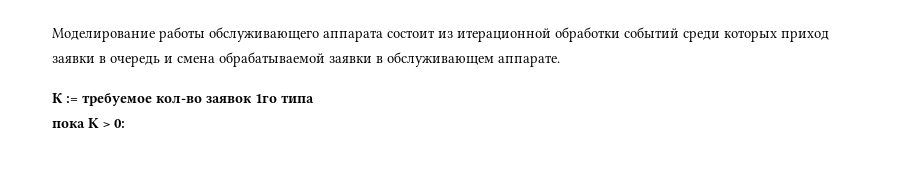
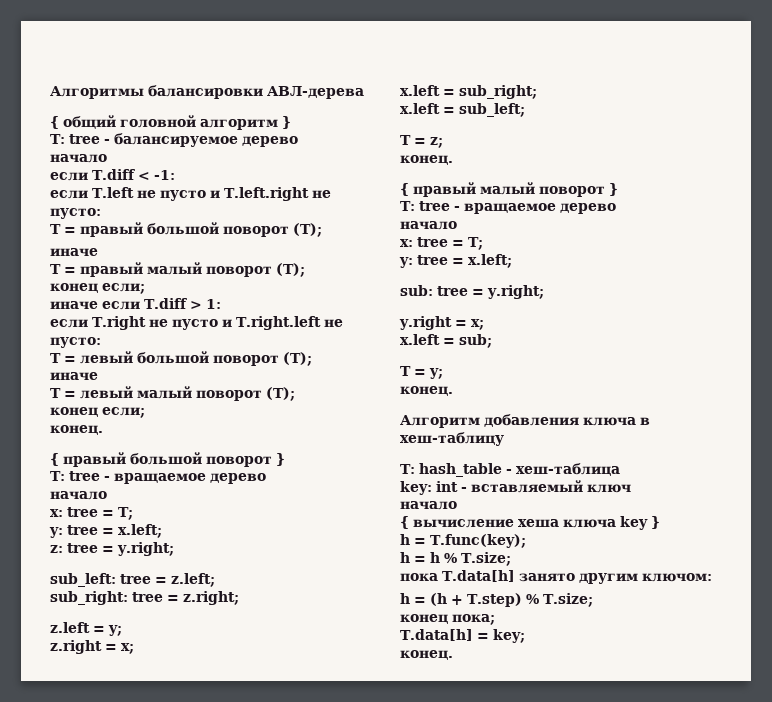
- Моделирование работы обслуживающего аппарата состоит из итерационной обработки событий среди которых приход заявки в очередь и смена обрабатываемой заявки в обслуживающем аппарате.
- К := требуемое кол-во заявок 1го типа
- пока K > 0:
+ Алгоритмы балансировки АВЛ-дерева
+ { общий головной алгоритм }
+ T: tree - балансируемое дерево
+ начало
+ если T.diff < -1:
+ если T.left не пусто и T.left.right не пусто:
+ T = правый большой поворот (Т);
+ иначе
+ T = правый малый поворот (Т);
+ конец если;
+ иначе если T.diff > 1:
+ если T.right не пусто и T.right.left не пусто:
+ T = левый большой поворот (Т);
+ иначе
+ Т = левый малый поворот (Т);
+ конец если;
+ конец.
+ { правый большой поворот }
+ T: tree - вращаемое дерево
+ начало
+ x: tree = T;
+ y: tree = x.left;
+ z: tree = y.right;
+ sub_left: tree = z.left;
+ sub_right: tree = z.right;
+ z.left = y;
+ z.right = x;
+ x.left = sub_right;
+ x.left = sub_left;
+ T = z;
+ конец.
+ { правый малый поворот }
+ T: tree - вращаемое дерево
+ начало
+ x: tree = T;
+ y: tree = x.left;
+ sub: tree = y.right;
+ y.right = x;
+ x.left = sub;
+ T = y;
+ конец.
+ Алгоритм добавления ключа в хеш-таблицу
+ T: hash_table - хеш-таблица
+ key: int - вставляемый ключ
+ начало
+ { вычисление хеша ключа key }
+ h = T.func(key);
+ h = h % T.size;
+ пока T.data[h] занято другим ключом:
+ h = (h + T.step) % T.size;
+ конец пока;
+ T.data[h] = key;
+ конец.

